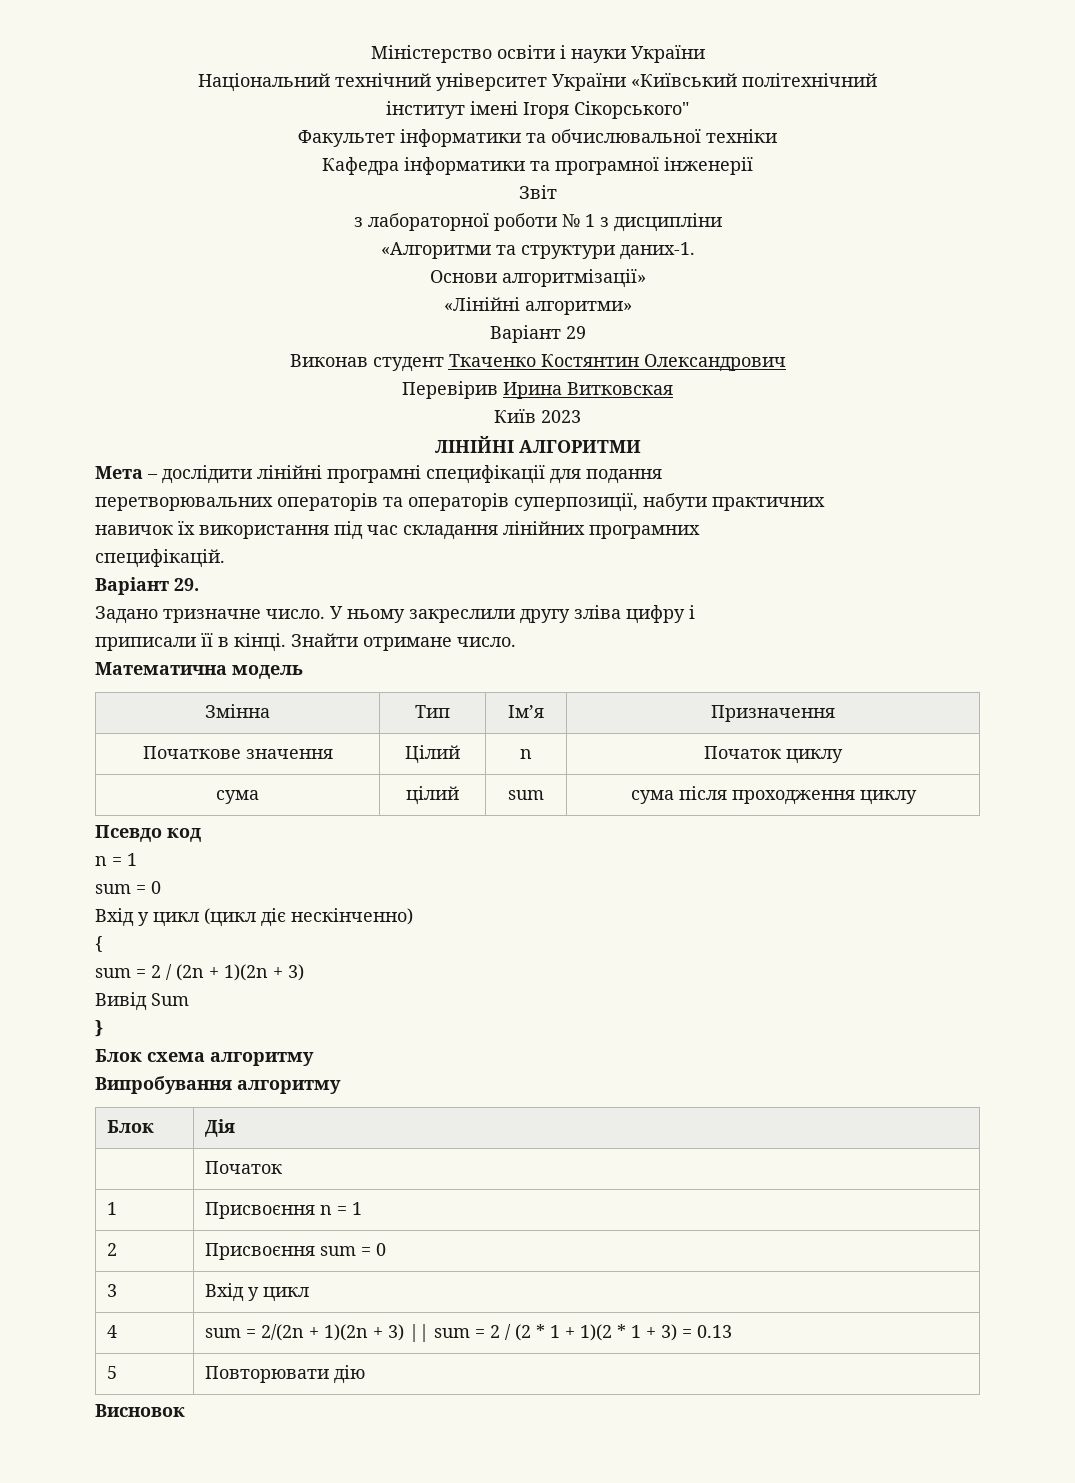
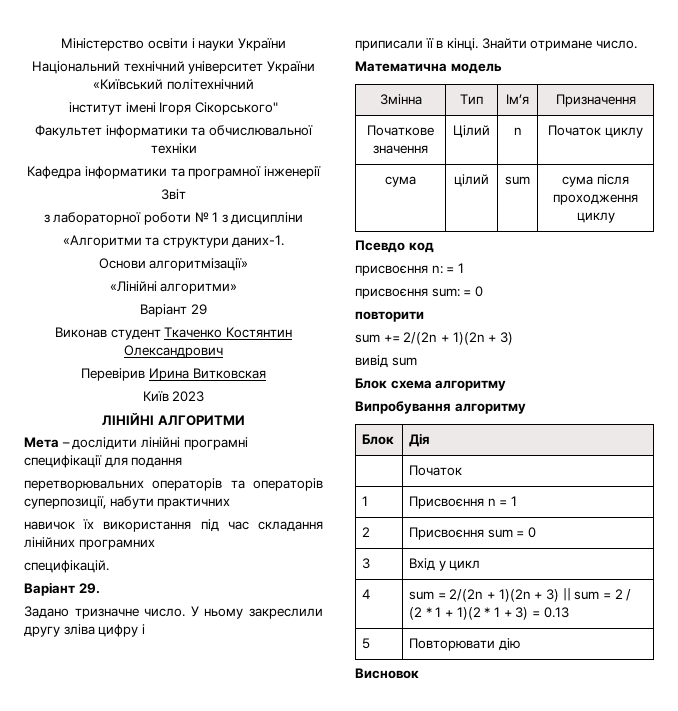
  Псевдо код
- n = 1
- sum = 0
- Вхід у цикл (цикл діє нескінченно)
- {
- sum = 2 / (2n + 1)(2n + 3)
+ присвоєння n: = 1
+ присвоєння sum: = 0
+ повторити
+ sum += 2/(2n + 1)(2n + 3)
- Вивід Sum
- }
+ вивід sum

